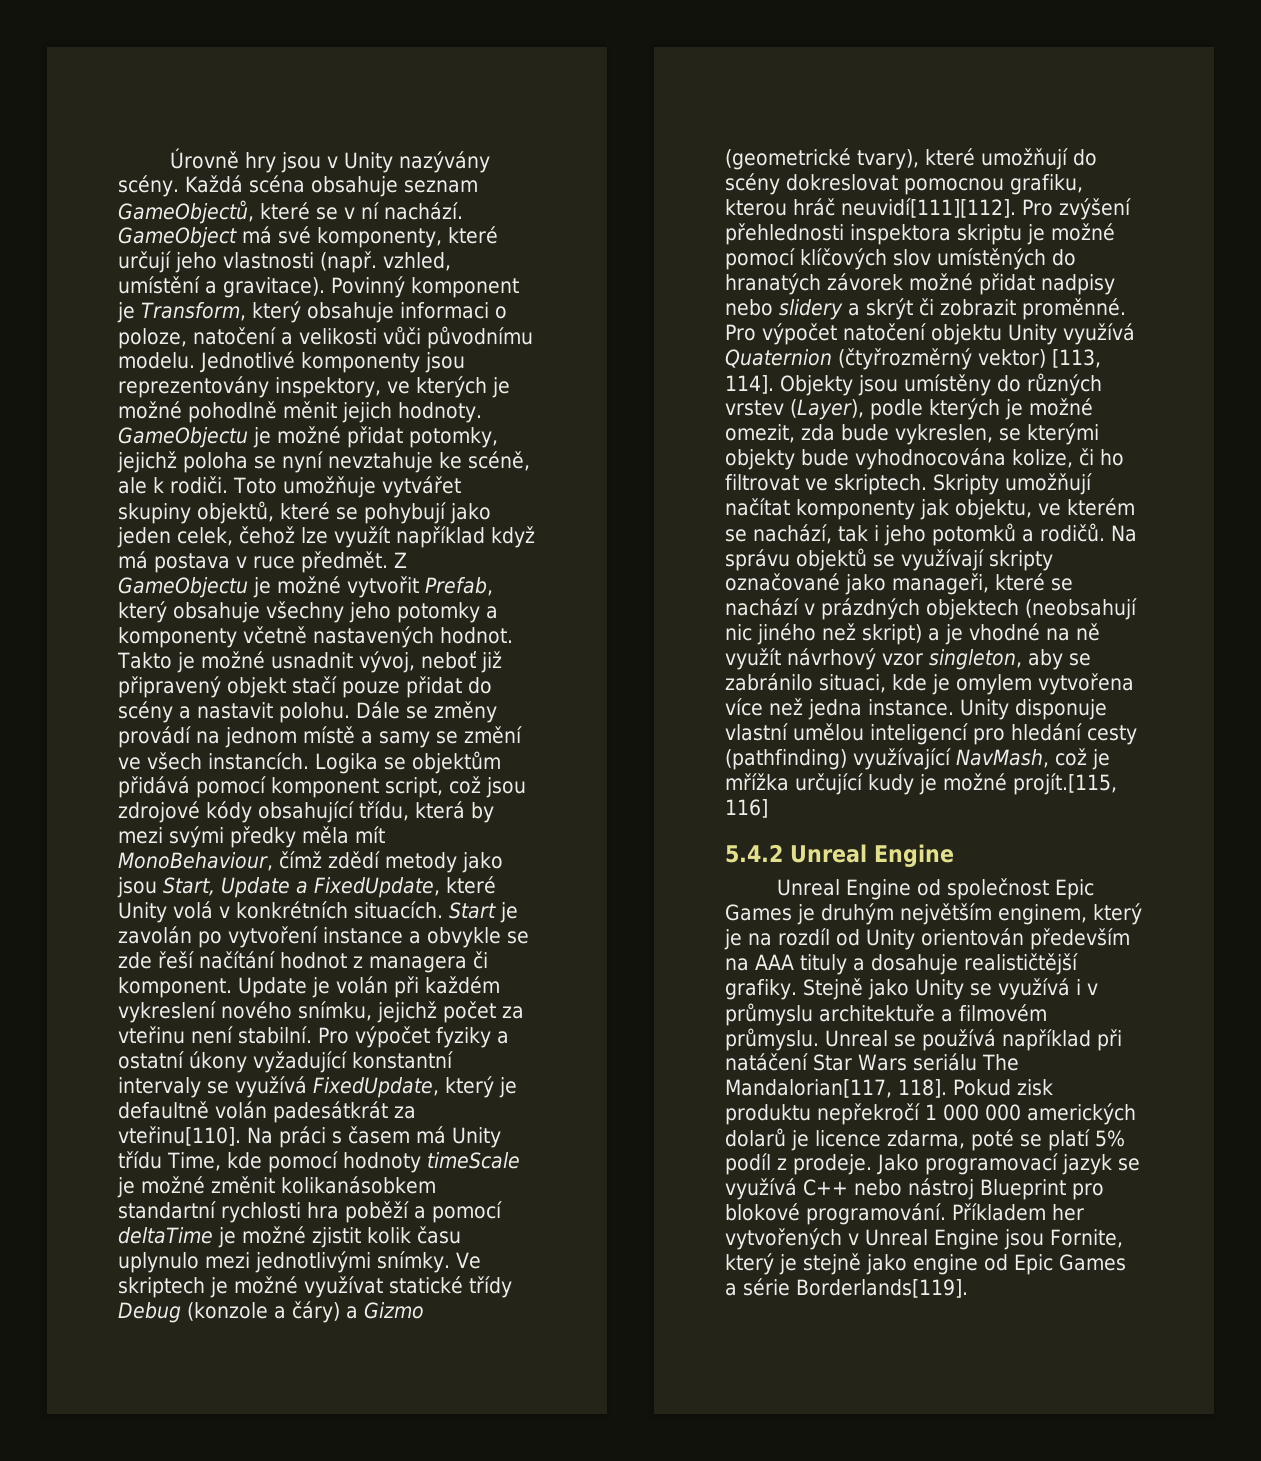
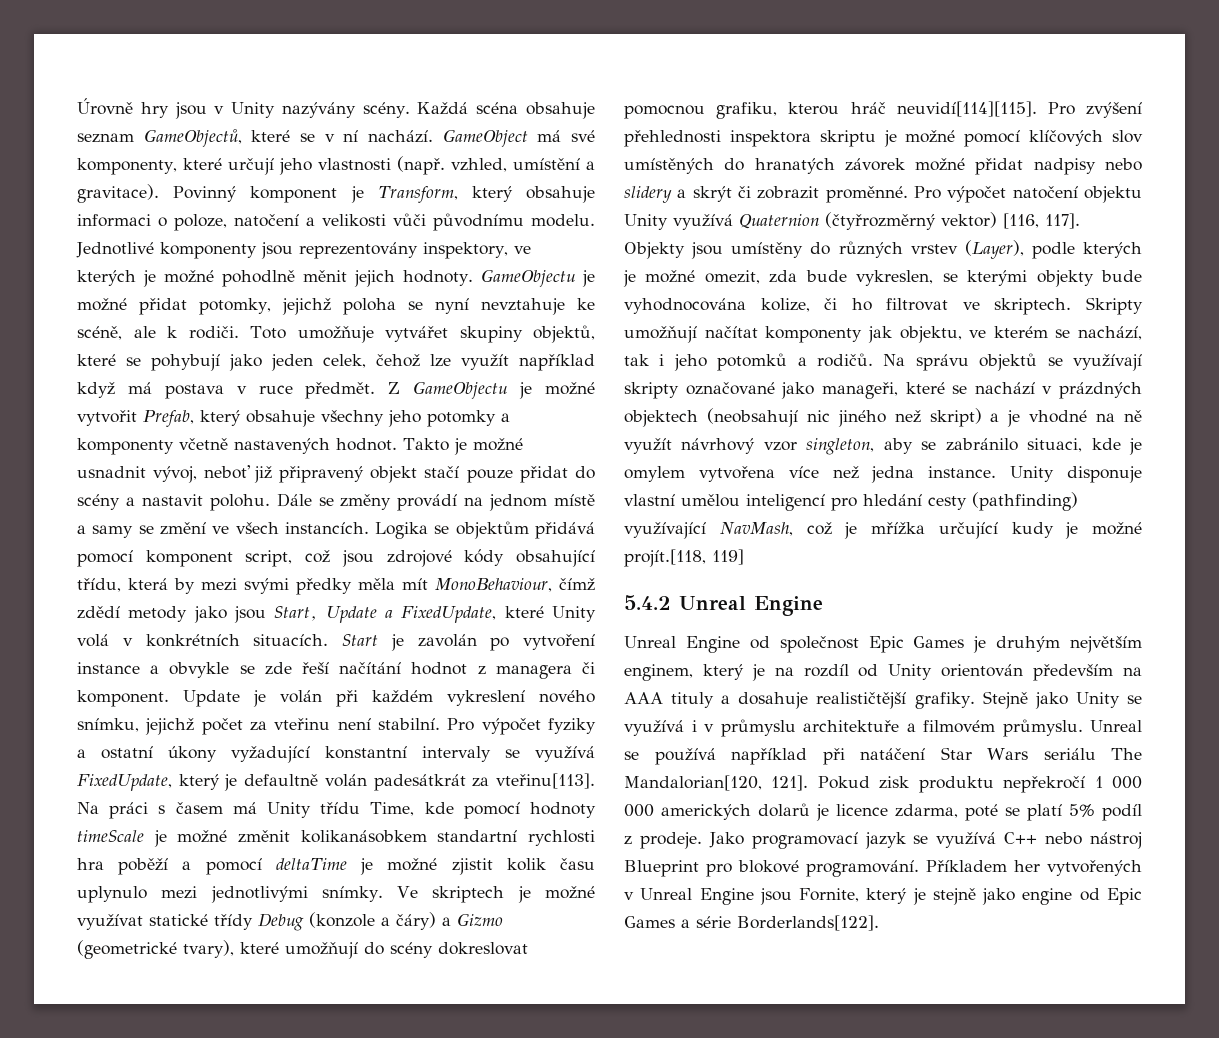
- Pro výpočet fyziky a ostatní úkony vyžadující konstantní intervaly se využívá FixedUpdate, který je defaultně volán padesátkrát za vteřinu[110].
+ Pro výpočet fyziky a ostatní úkony vyžadující konstantní intervaly se využívá FixedUpdate, který je defaultně volán padesátkrát za vteřinu[113].
- Ve skriptech je možné využívat statické třídy Debug (konzole a čáry) a Gizmo (geometrické tvary), které umožňují do scény dokreslovat pomocnou grafiku, kterou hráč neuvidí[111][112].
+ Ve skriptech je možné využívat statické třídy Debug (konzole a čáry) a Gizmo (geometrické tvary), které umožňují do scény dokreslovat pomocnou grafiku, kterou hráč neuvidí[114][115].
- Pro výpočet natočení objektu Unity využívá Quaternion (čtyřrozměrný vektor) [113, 114].
+ Pro výpočet natočení objektu Unity využívá Quaternion (čtyřrozměrný vektor) [116, 117].
- Unity disponuje vlastní umělou inteligencí pro hledání cesty (pathfinding) využívající NavMash, což je mřížka určující kudy je možné projít.[115, 116]
+ Unity disponuje vlastní umělou inteligencí pro hledání cesty (pathfinding) využívající NavMash, což je mřížka určující kudy je možné projít.[118, 119]
- Unreal se používá například při natáčení Star Wars seriálu The Mandalorian[117, 118].
+ Unreal se používá například při natáčení Star Wars seriálu The Mandalorian[120, 121].
- Příkladem her vytvořených v Unreal Engine jsou Fornite, který je stejně jako engine od Epic Games a série Borderlands[119].
+ Příkladem her vytvořených v Unreal Engine jsou Fornite, který je stejně jako engine od Epic Games a série Borderlands[122].

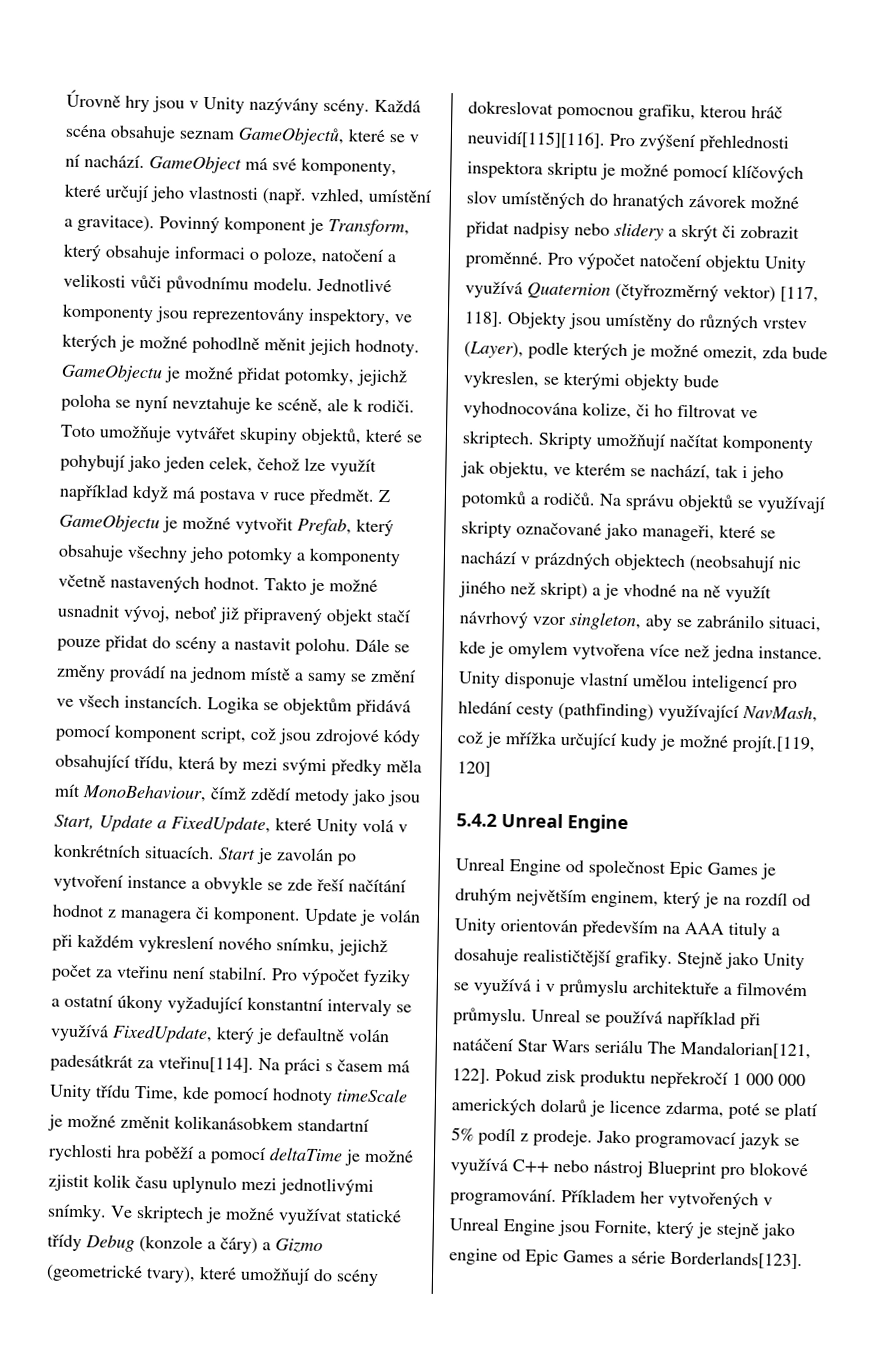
- Pro výpočet fyziky a ostatní úkony vyžadující konstantní intervaly se využívá FixedUpdate, který je defaultně volán padesátkrát za vteřinu[113].
+ Pro výpočet fyziky a ostatní úkony vyžadující konstantní intervaly se využívá FixedUpdate, který je defaultně volán padesátkrát za vteřinu[114].
- Ve skriptech je možné využívat statické třídy Debug (konzole a čáry) a Gizmo (geometrické tvary), které umožňují do scény dokreslovat pomocnou grafiku, kterou hráč neuvidí[114][115].
+ Ve skriptech je možné využívat statické třídy Debug (konzole a čáry) a Gizmo (geometrické tvary), které umožňují do scény dokreslovat pomocnou grafiku, kterou hráč neuvidí[115][116].
- Pro výpočet natočení objektu Unity využívá Quaternion (čtyřrozměrný vektor) [116, 117].
+ Pro výpočet natočení objektu Unity využívá Quaternion (čtyřrozměrný vektor) [117, 118].
- Unity disponuje vlastní umělou inteligencí pro hledání cesty (pathfinding) využívající NavMash, což je mřížka určující kudy je možné projít.[118, 119]
+ Unity disponuje vlastní umělou inteligencí pro hledání cesty (pathfinding) využívající NavMash, což je mřížka určující kudy je možné projít.[119, 120]
- Unreal se používá například při natáčení Star Wars seriálu The Mandalorian[120, 121].
+ Unreal se používá například při natáčení Star Wars seriálu The Mandalorian[121, 122].
- Příkladem her vytvořených v Unreal Engine jsou Fornite, který je stejně jako engine od Epic Games a série Borderlands[122].
+ Příkladem her vytvořených v Unreal Engine jsou Fornite, který je stejně jako engine od Epic Games a série Borderlands[123].

